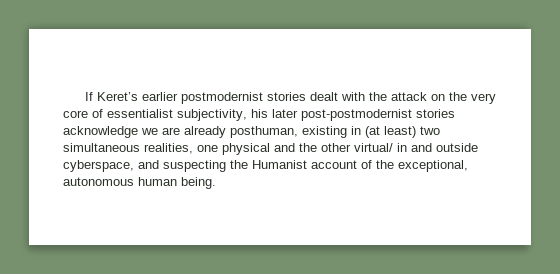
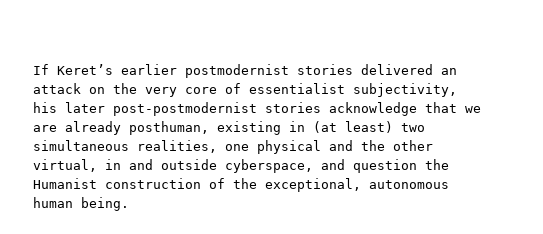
- If Keret’s earlier postmodernist stories dealt with the attack on the very core of essentialist subjectivity, his later post-postmodernist stories acknowledge we are already posthuman, existing in (at least) two simultaneous realities, one physical and the other virtual/ in and outside cyberspace, and suspecting the Humanist account of the exceptional, autonomous human being.
+ If Keret’s earlier postmodernist stories delivered an attack on the very core of essentialist subjectivity, his later post-postmodernist stories acknowledge that we are already posthuman, existing in (at least) two simultaneous realities, one physical and the other virtual, in and outside cyberspace, and question the Humanist construction of the exceptional, autonomous human being.

